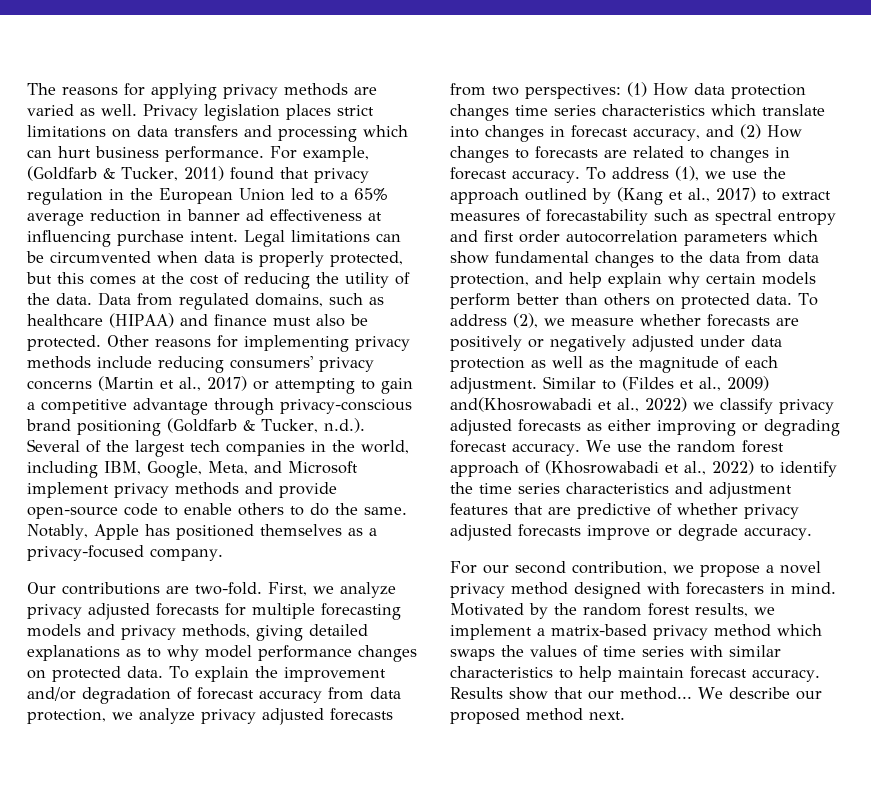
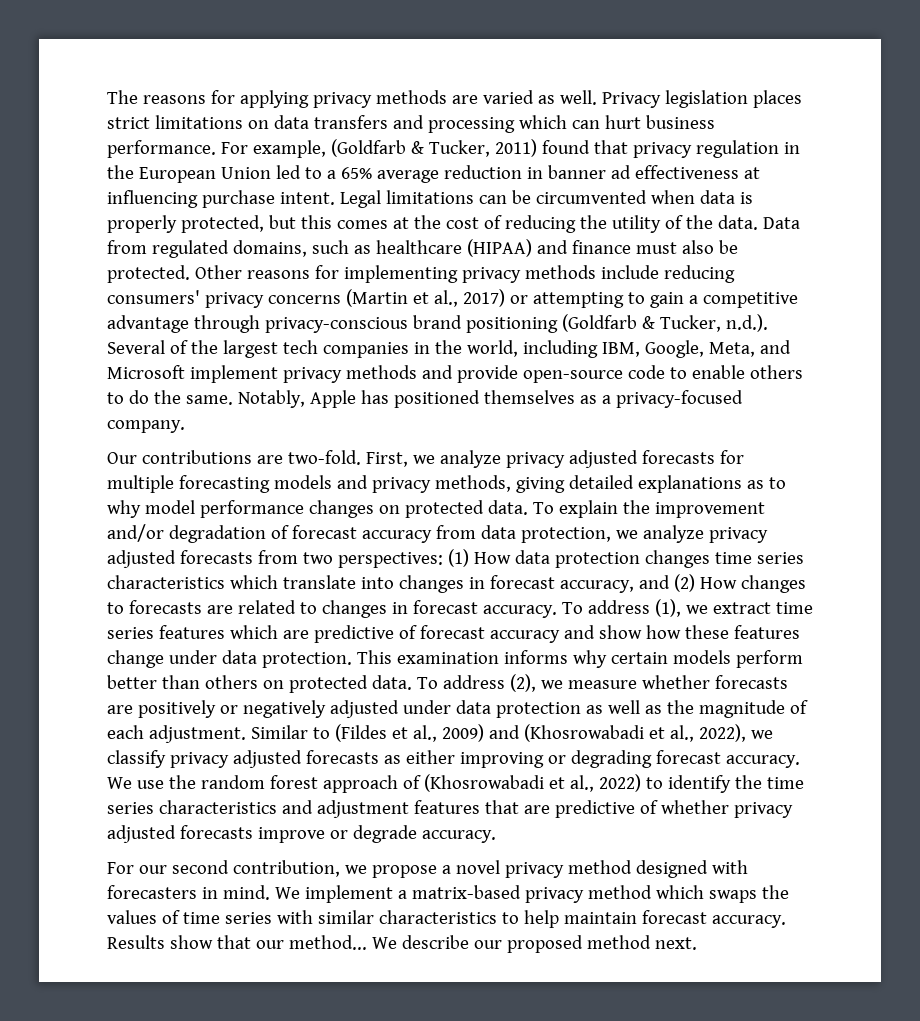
- To address (1), we use the approach outlined by (Kang et al., 2017) to extract measures of forecastability such as spectral entropy and first order autocorrelation parameters which show fundamental changes to the data from data protection, and help explain why certain models perform better than others on protected data.
+ To address (1), we extract time series features which are predictive of forecast accuracy and show how these features change under data protection. This examination informs why certain models perform better than others on protected data.
- Similar to (Fildes et al., 2009) and(Khosrowabadi et al., 2022) we classify privacy adjusted forecasts as either improving or degrading forecast accuracy.
+ Similar to (Fildes et al., 2009) and (Khosrowabadi et al., 2022), we classify privacy adjusted forecasts as either improving or degrading forecast accuracy.
- Motivated by the random forest results, we implement a matrix-based privacy method which swaps the values of time series with similar characteristics to help maintain forecast accuracy.
+ We implement a matrix-based privacy method which swaps the values of time series with similar characteristics to help maintain forecast accuracy.

